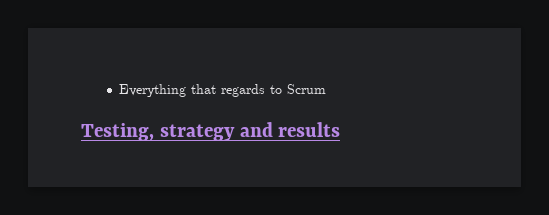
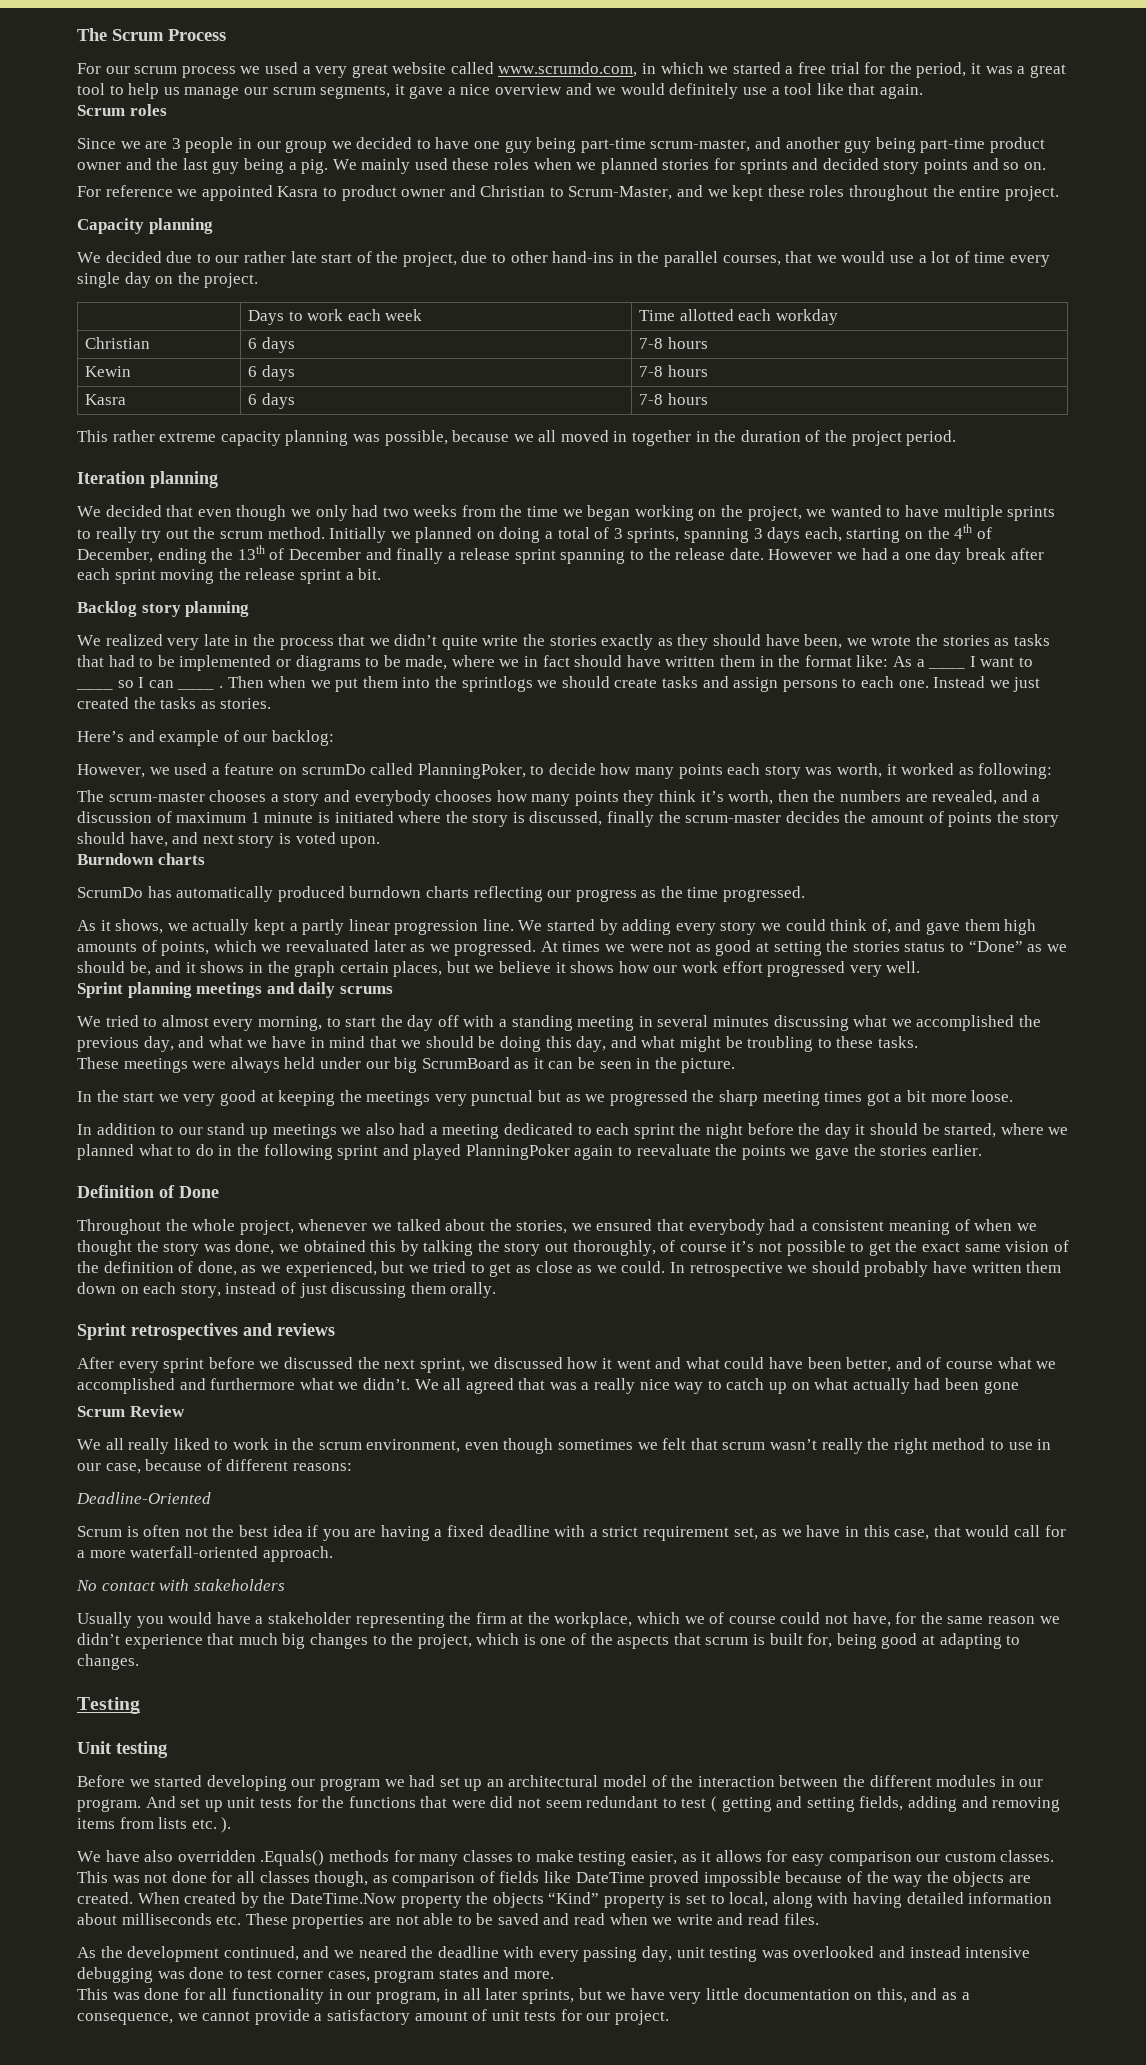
- Everything that regards to Scrum
- Testing, strategy and results
+ The Scrum Process
+ For our scrum process we used a very great website called www.scrumdo.com, in which we started a free trial for the period, it was a great tool to help us manage our scrum segments, it gave a nice overview and we would definitely use a tool like that again.
+ Scrum roles
+ Since we are 3 people in our group we decided to have one guy being part-time scrum-master, and another guy being part-time product owner and the last guy being a pig. We mainly used these roles when we planned stories for sprints and decided story points and so on.
+ For reference we appointed Kasra to product owner and Christian to Scrum-Master, and we kept these roles throughout the entire project.
+ Capacity planning
+ We decided due to our rather late start of the project, due to other hand-ins in the parallel courses, that we would use a lot of time every single day on the project.
+ | Days to work each week | Time allotted each workday
+ Christian | 6 days | 7-8 hours
+ Kewin | 6 days | 7-8 hours
+ Kasra | 6 days | 7-8 hours
+ This rather extreme capacity planning was possible, because we all moved in together in the duration of the project period.
+ Iteration planning
+ We decided that even though we only had two weeks from the time we began working on the project, we wanted to have multiple sprints to really try out the scrum method. Initially we planned on doing a total of 3 sprints, spanning 3 days each, starting on the 4th of December, ending the 13th of December and finally a release sprint spanning to the release date. However we had a one day break after each sprint moving the release sprint a bit.
+ Backlog story planning
+ We realized very late in the process that we didn’t quite write the stories exactly as they should have been, we wrote the stories as tasks that had to be implemented or diagrams to be made, where we in fact should have written them in the format like: As a ____ I want to ____ so I can ____ . Then when we put them into the sprintlogs we should create tasks and assign persons to each one. Instead we just created the tasks as stories.
+ Here’s and example of our backlog:
+ However, we used a feature on scrumDo called PlanningPoker, to decide how many points each story was worth, it worked as following:
+ The scrum-master chooses a story and everybody chooses how many points they think it’s worth, then the numbers are revealed, and a discussion of maximum 1 minute is initiated where the story is discussed, finally the scrum-master decides the amount of points the story should have, and next story is voted upon.
+ Burndown charts
+ ScrumDo has automatically produced burndown charts reflecting our progress as the time progressed.
+ As it shows, we actually kept a partly linear progression line. We started by adding every story we could think of, and gave them high amounts of points, which we reevaluated later as we progressed. At times we were not as good at setting the stories status to “Done” as we should be, and it shows in the graph certain places, but we believe it shows how our work effort progressed very well.
+ Sprint planning meetings and daily scrums
+ We tried to almost every morning, to start the day off with a standing meeting in several minutes discussing what we accomplished the previous day, and what we have in mind that we should be doing this day, and what might be troubling to these tasks.
+ These meetings were always held under our big ScrumBoard as it can be seen in the picture.
+ In the start we very good at keeping the meetings very punctual but as we progressed the sharp meeting times got a bit more loose.
+ In addition to our stand up meetings we also had a meeting dedicated to each sprint the night before the day it should be started, where we planned what to do in the following sprint and played PlanningPoker again to reevaluate the points we gave the stories earlier.
+ Definition of Done
+ Throughout the whole project, whenever we talked about the stories, we ensured that everybody had a consistent meaning of when we thought the story was done, we obtained this by talking the story out thoroughly, of course it’s not possible to get the exact same vision of the definition of done, as we experienced, but we tried to get as close as we could. In retrospective we should probably have written them down on each story, instead of just discussing them orally.
+ Sprint retrospectives and reviews
+ After every sprint before we discussed the next sprint, we discussed how it went and what could have been better, and of course what we accomplished and furthermore what we didn’t. We all agreed that was a really nice way to catch up on what actually had been gone
+ Scrum Review
+ We all really liked to work in the scrum environment, even though sometimes we felt that scrum wasn’t really the right method to use in our case, because of different reasons:
+ Deadline-Oriented
+ Scrum is often not the best idea if you are having a fixed deadline with a strict requirement set, as we have in this case, that would call for a more waterfall-oriented approach.
+ No contact with stakeholders
+ Usually you would have a stakeholder representing the firm at the workplace, which we of course could not have, for the same reason we didn’t experience that much big changes to the project, which is one of the aspects that scrum is built for, being good at adapting to changes.
+ Testing
+ Unit testing
+ Before we started developing our program we had set up an architectural model of the interaction between the different modules in our program. And set up unit tests for the functions that were did not seem redundant to test ( getting and setting fields, adding and removing items from lists etc. ).
+ We have also overridden .Equals() methods for many classes to make testing easier, as it allows for easy comparison our custom classes. This was not done for all classes though, as comparison of fields like DateTime proved impossible because of the way the objects are created. When created by the DateTime.Now property the objects “Kind” property is set to local, along with having detailed information about milliseconds etc. These properties are not able to be saved and read when we write and read files.
+ As the development continued, and we neared the deadline with every passing day, unit testing was overlooked and instead intensive debugging was done to test corner cases, program states and more.
+ This was done for all functionality in our program, in all later sprints, but we have very little documentation on this, and as a consequence, we cannot provide a satisfactory amount of unit tests for our project.

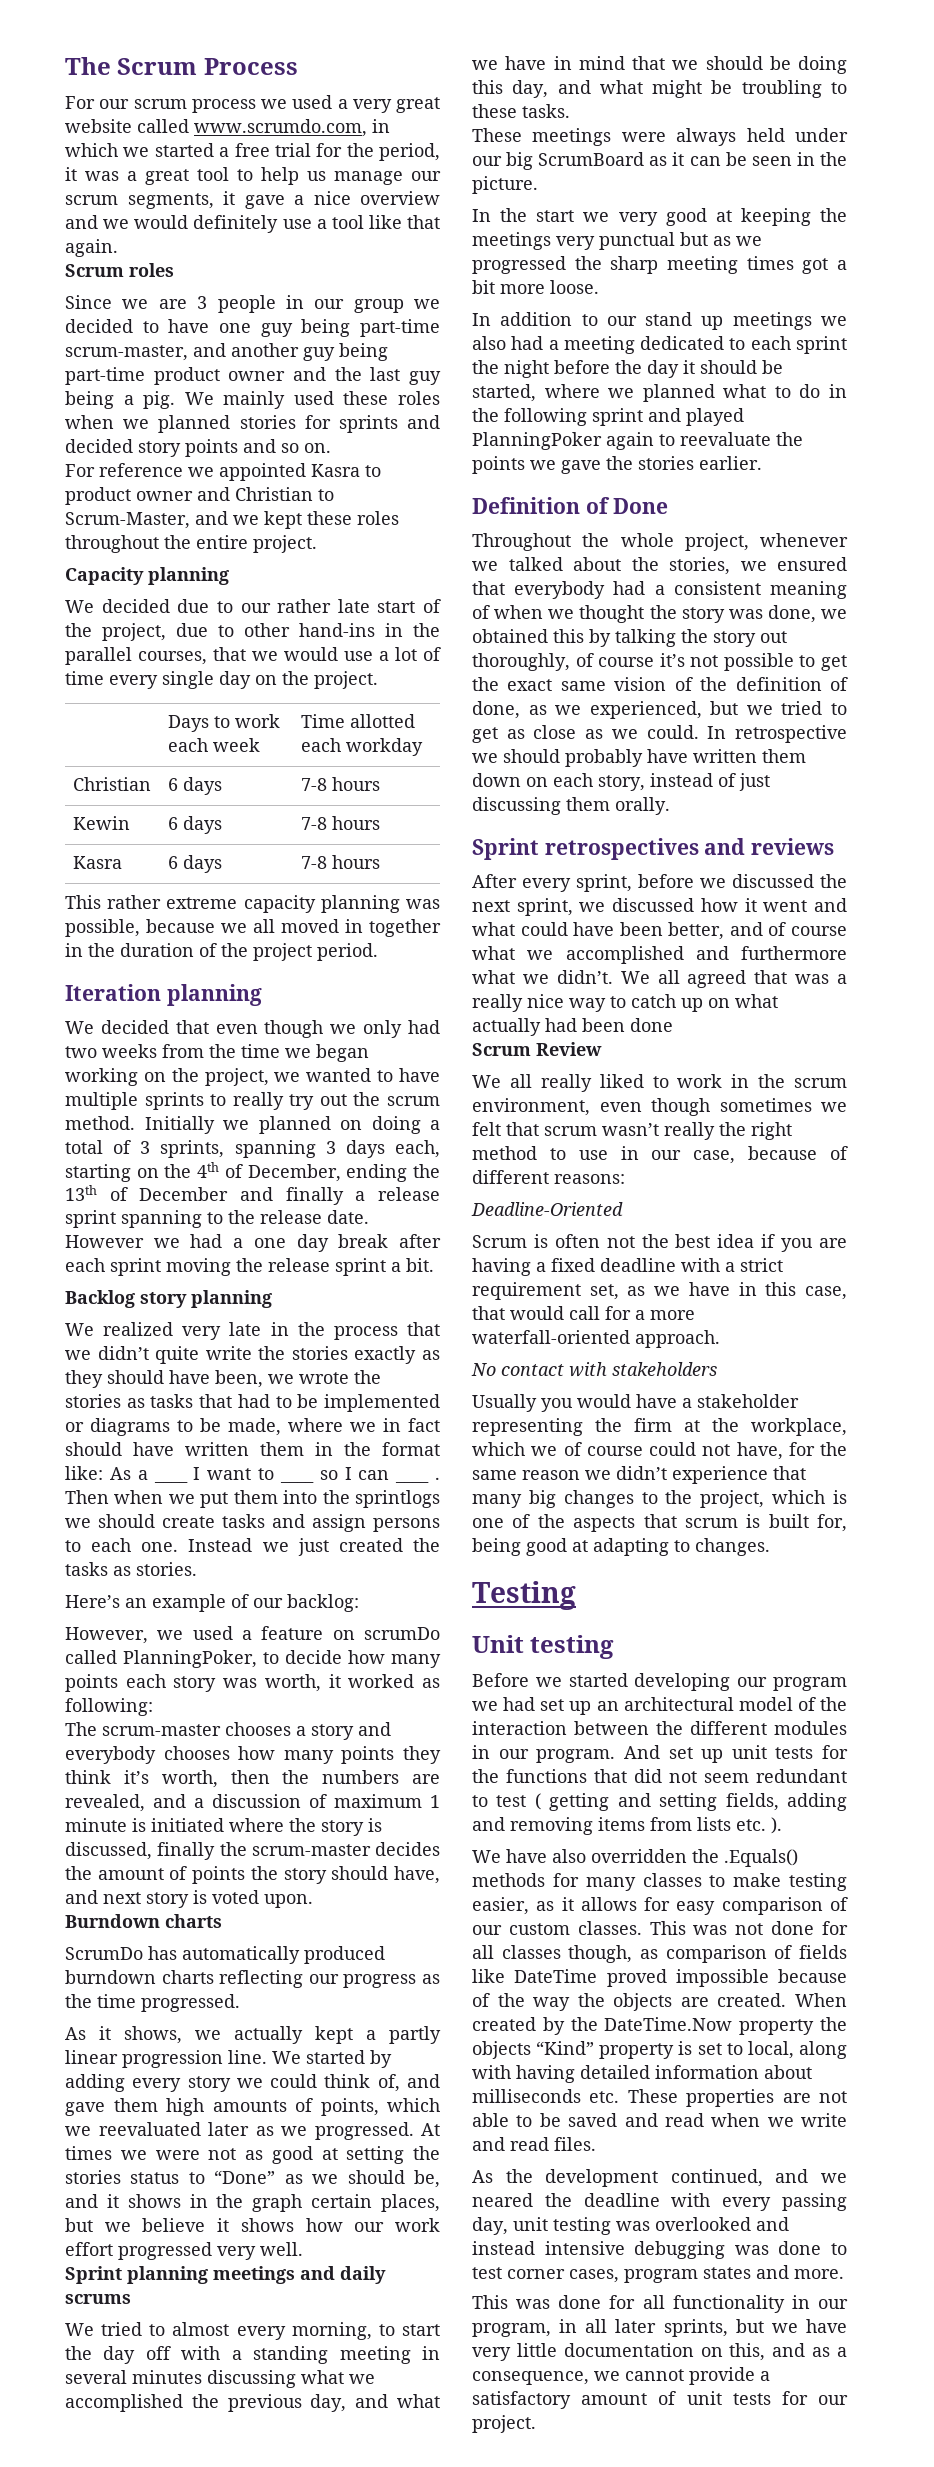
- Here’s and example of our backlog:
+ Here’s an example of our backlog:
- After every sprint before we discussed the next sprint, we discussed how it went and what could have been better, and of course what we accomplished and furthermore what we didn’t.
+ After every sprint, before we discussed the next sprint, we discussed how it went and what could have been better, and of course what we accomplished and furthermore what we didn’t.
- We all agreed that was a really nice way to catch up on what actually had been gone
+ We all agreed that was a really nice way to catch up on what actually had been done
- Usually you would have a stakeholder representing the firm at the workplace, which we of course could not have, for the same reason we didn’t experience that much big changes to the project, which is one of the aspects that scrum is built for, being good at adapting to changes.
+ Usually you would have a stakeholder representing the firm at the workplace, which we of course could not have, for the same reason we didn’t experience that many big changes to the project, which is one of the aspects that scrum is built for, being good at adapting to changes.
- And set up unit tests for the functions that were did not seem redundant to test ( getting and setting fields, adding and removing items from lists etc. ).
+ And set up unit tests for the functions that did not seem redundant to test ( getting and setting fields, adding and removing items from lists etc. ).
- We have also overridden .Equals() methods for many classes to make testing easier, as it allows for easy comparison our custom classes.
+ We have also overridden the .Equals() methods for many classes to make testing easier, as it allows for easy comparison of our custom classes.

